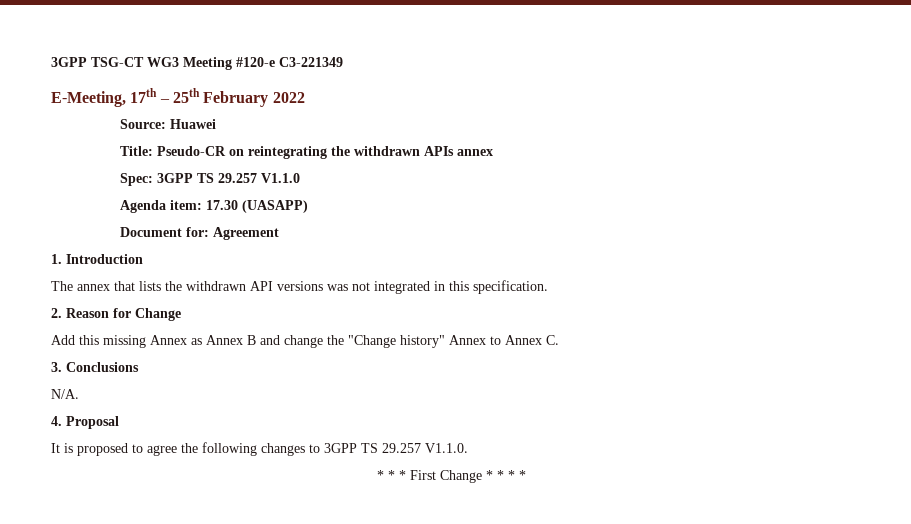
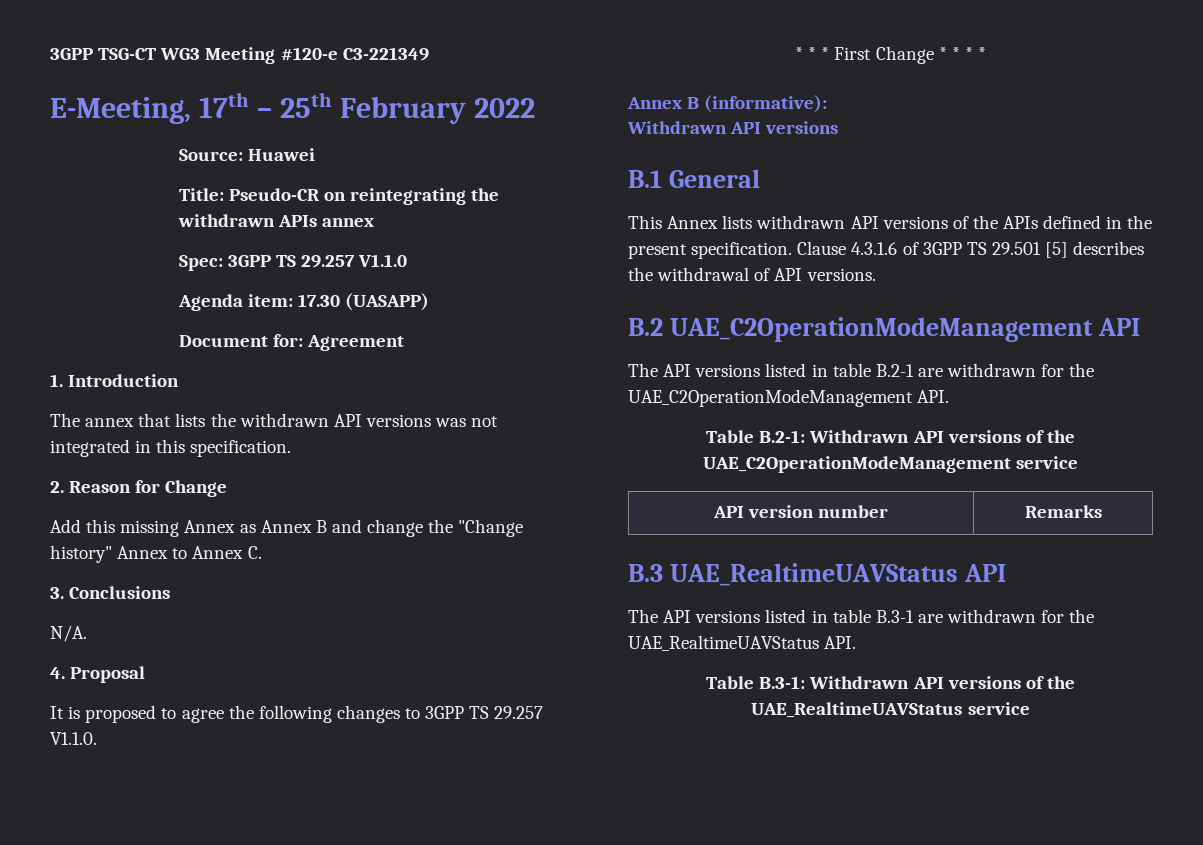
+ Annex B (informative):
+ Withdrawn API versions
+ B.1 General
+ This Annex lists withdrawn API versions of the APIs defined in the present specification. Clause 4.3.1.6 of 3GPP TS 29.501 [5] describes the withdrawal of API versions.
+ B.2 UAE_C2OperationModeManagement API
+ The API versions listed in table B.2-1 are withdrawn for the UAE_C2OperationModeManagement API.
+ Table B.2-1: Withdrawn API versions of the UAE_C2OperationModeManagement service
+ API version number | Remarks
+ B.3 UAE_RealtimeUAVStatus API
+ The API versions listed in table B.3-1 are withdrawn for the UAE_RealtimeUAVStatus API.
+ Table B.3-1: Withdrawn API versions of the UAE_RealtimeUAVStatus service

